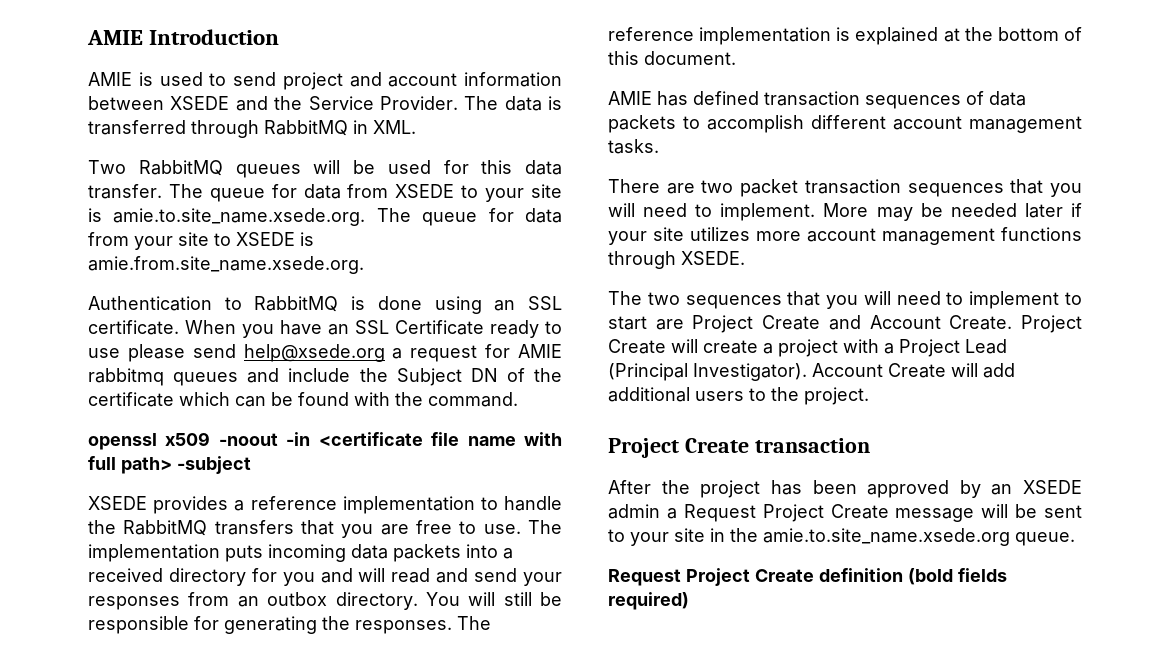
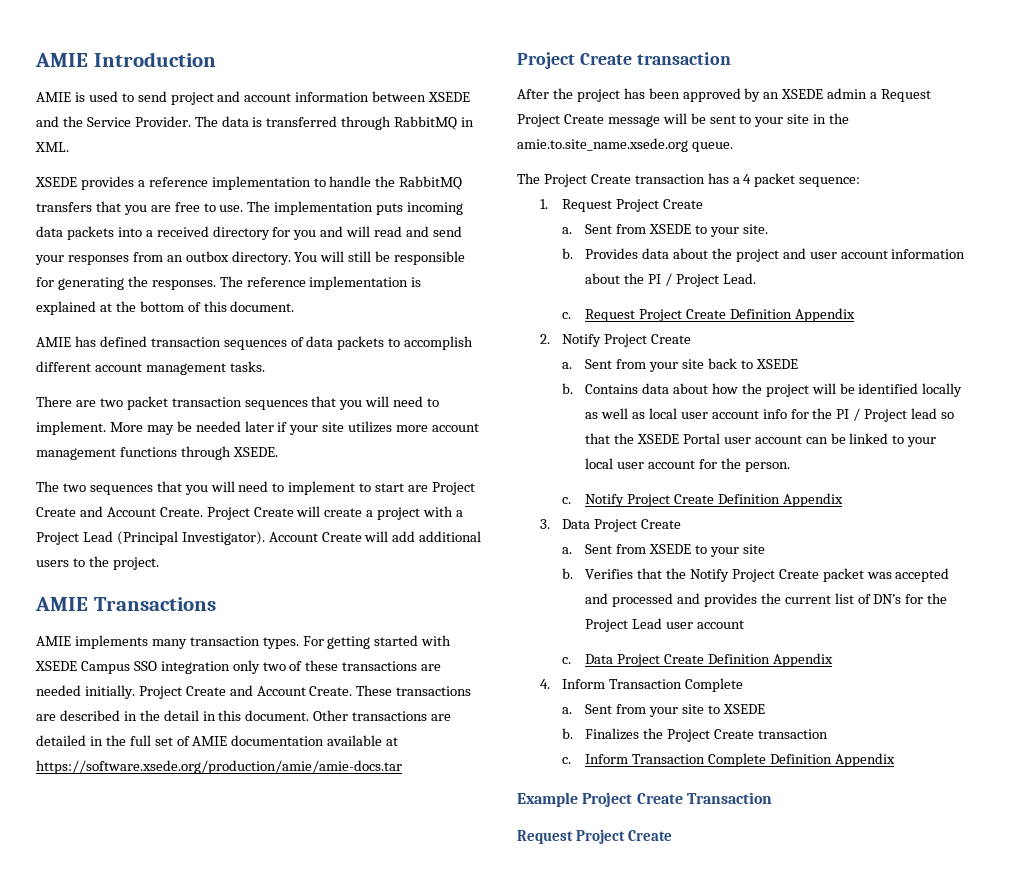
- Two RabbitMQ queues will be used for this data transfer. The queue for data from XSEDE to your site is amie.to.site_name.xsede.org. The queue for data from your site to XSEDE is amie.from.site_name.xsede.org.
- Authentication to RabbitMQ is done using an SSL certificate. When you have an SSL Certificate ready to use please send help@xsede.org a request for AMIE rabbitmq queues and include the Subject DN of the certificate which can be found with the command.
- openssl x509 -noout -in <certificate file name with full path> -subject
+ AMIE Transactions
+ AMIE implements many transaction types. For getting started with XSEDE Campus SSO integration only two of these transactions are needed initially. Project Create and Account Create. These transactions are described in the detail in this document. Other transactions are detailed in the full set of AMIE documentation available at https://software.xsede.org/production/amie/amie-docs.tar
- Request Project Create definition (bold fields required)
+ The Project Create transaction has a 4 packet sequence:
+ 1. Request Project Create
+ a. Sent from XSEDE to your site.
+ b. Provides data about the project and user account information about the PI / Project Lead.
+ c. Request Project Create Definition Appendix
+ 2. Notify Project Create
+ a. Sent from your site back to XSEDE
+ b. Contains data about how the project will be identified locally as well as local user account info for the PI / Project lead so that the XSEDE Portal user account can be linked to your local user account for the person.
+ c. Notify Project Create Definition Appendix
+ 3. Data Project Create
+ a. Sent from XSEDE to your site
+ b. Verifies that the Notify Project Create packet was accepted and processed and provides the current list of DN’s for the Project Lead user account
+ c. Data Project Create Definition Appendix
+ 4. Inform Transaction Complete
+ a. Sent from your site to XSEDE
+ b. Finalizes the Project Create transaction
+ c. Inform Transaction Complete Definition Appendix
+ Example Project Create Transaction
+ Request Project Create

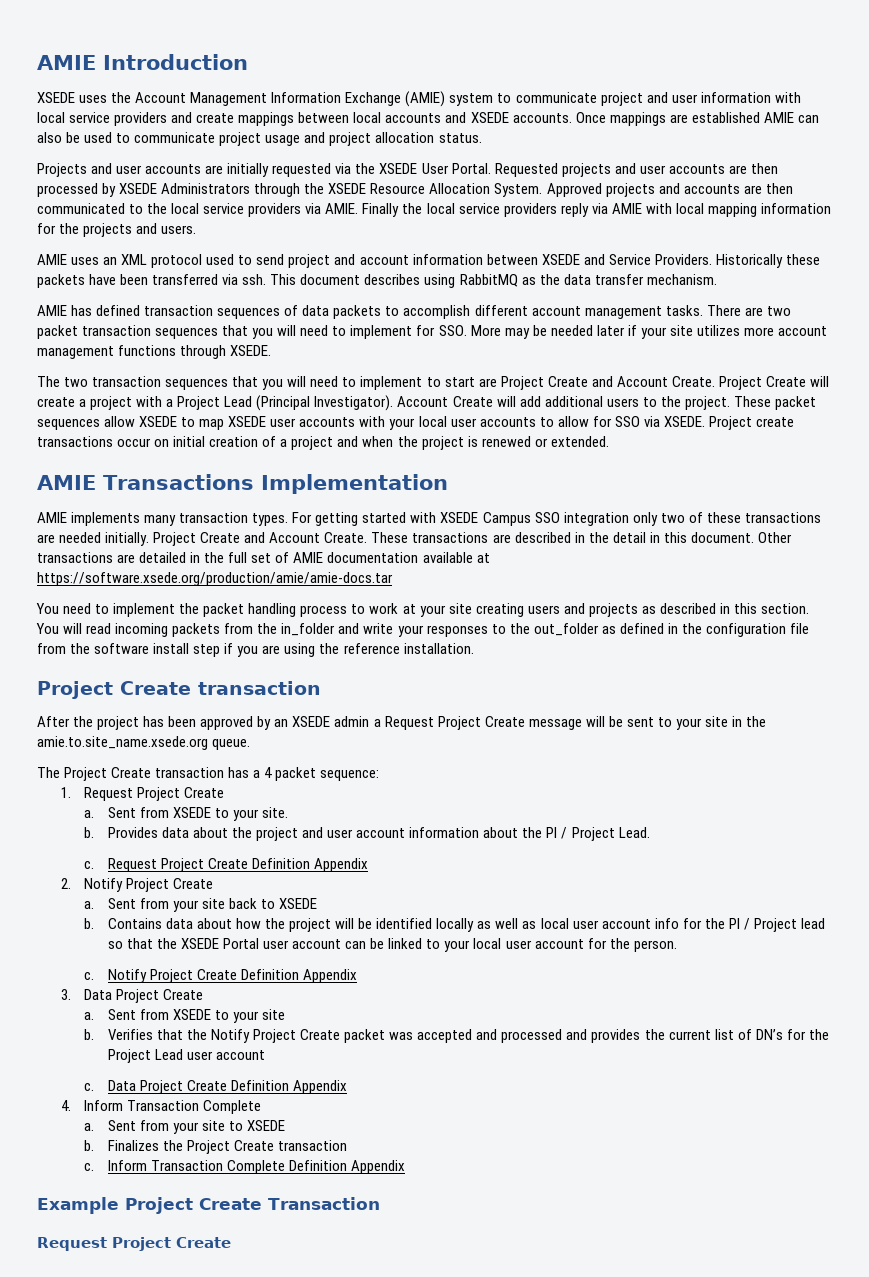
- AMIE is used to send project and account information between XSEDE and the Service Provider. The data is transferred through RabbitMQ in XML.
- XSEDE provides a reference implementation to handle the RabbitMQ transfers that you are free to use. The implementation puts incoming data packets into a received directory for you and will read and send your responses from an outbox directory. You will still be responsible for generating the responses. The reference implementation is explained at the bottom of this document.
+ XSEDE uses the Account Management Information Exchange (AMIE) system to communicate project and user information with local service providers and create mappings between local accounts and XSEDE accounts. Once mappings are established AMIE can also be used to communicate project usage and project allocation status.
+ Projects and user accounts are initially requested via the XSEDE User Portal. Requested projects and user accounts are then processed by XSEDE Administrators through the XSEDE Resource Allocation System. Approved projects and accounts are then communicated to the local service providers via AMIE. Finally the local service providers reply via AMIE with local mapping information for the projects and users.
+ AMIE uses an XML protocol used to send project and account information between XSEDE and Service Providers. Historically these packets have been transferred via ssh. This document describes using RabbitMQ as the data transfer mechanism.
- AMIE has defined transaction sequences of data packets to accomplish different account management tasks.
- There are two packet transaction sequences that you will need to implement. More may be needed later if your site utilizes more account management functions through XSEDE.
+ AMIE has defined transaction sequences of data packets to accomplish different account management tasks. There are two packet transaction sequences that you will need to implement for SSO. More may be needed later if your site utilizes more account management functions through XSEDE.
- The two sequences that you will need to implement to start are Project Create and Account Create.
+ The two transaction sequences that you will need to implement to start are Project Create and Account Create.
+ These packet sequences allow XSEDE to map XSEDE user accounts with your local user accounts to allow for SSO via XSEDE. Project create transactions occur on initial creation of a project and when the project is renewed or extended.
- AMIE Transactions
+ AMIE Transactions Implementation
+ You need to implement the packet handling process to work at your site creating users and projects as described in this section. You will read incoming packets from the in_folder and write your responses to the out_folder as defined in the configuration file from the software install step if you are using the reference installation.

